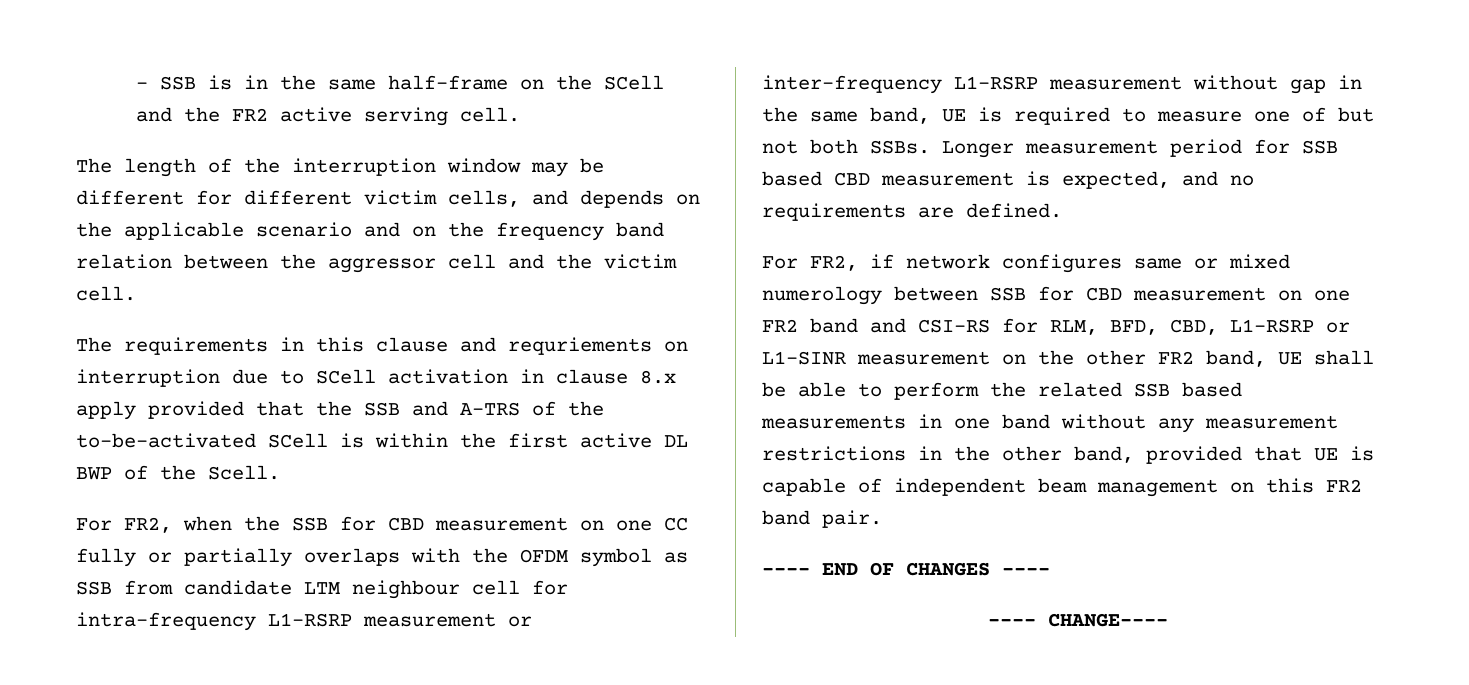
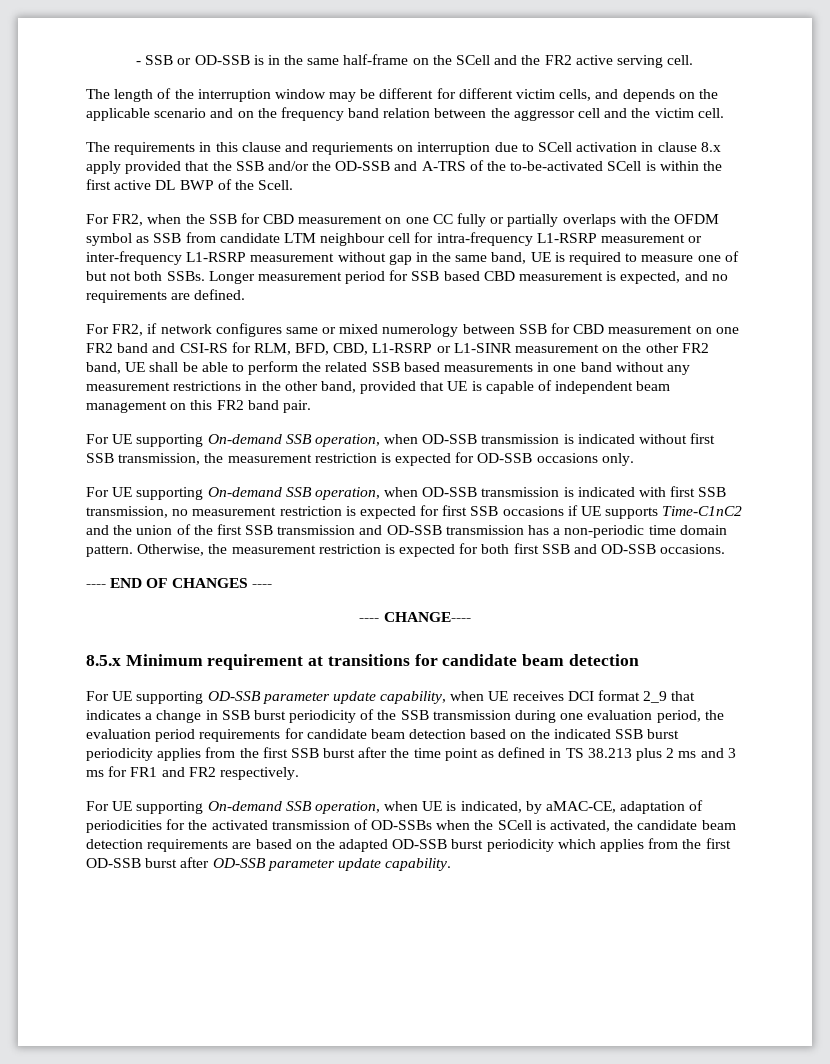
- - SSB is in the same half-frame on the SCell and the FR2 active serving cell.
+ - SSB or OD-SSB is in the same half-frame on the SCell and the FR2 active serving cell.
- The requirements in this clause and requriements on interruption due to SCell activation in clause 8.x apply provided that the SSB and A-TRS of the to-be-activated SCell is within the first active DL BWP of the Scell.
+ The requirements in this clause and requriements on interruption due to SCell activation in clause 8.x apply provided that the SSB and/or the OD-SSB and A-TRS of the to-be-activated SCell is within the first active DL BWP of the Scell.
+ For UE supporting On-demand SSB operation, when OD-SSB transmission is indicated without first SSB transmission, the measurement restriction is expected for OD-SSB occasions only.
+ For UE supporting On-demand SSB operation, when OD-SSB transmission is indicated with first SSB transmission, no measurement restriction is expected for first SSB occasions if UE supports Time-C1nC2 and the union of the first SSB transmission and OD-SSB transmission has a non-periodic time domain pattern. Otherwise, the measurement restriction is expected for both first SSB and OD-SSB occasions.
+ 8.5.x Minimum requirement at transitions for candidate beam detection
+ For UE supporting OD-SSB parameter update capability, when UE receives DCI format 2_9 that indicates a change in SSB burst periodicity of the SSB transmission during one evaluation period, the evaluation period requirements for candidate beam detection based on the indicated SSB burst periodicity applies from the first SSB burst after the time point as defined in TS 38.213 plus 2 ms and 3 ms for FR1 and FR2 respectively.
+ For UE supporting On-demand SSB operation, when UE is indicated, by aMAC-CE, adaptation of periodicities for the activated transmission of OD-SSBs when the SCell is activated, the candidate beam detection requirements are based on the adapted OD-SSB burst periodicity which applies from the first OD-SSB burst after OD-SSB parameter update capability.

